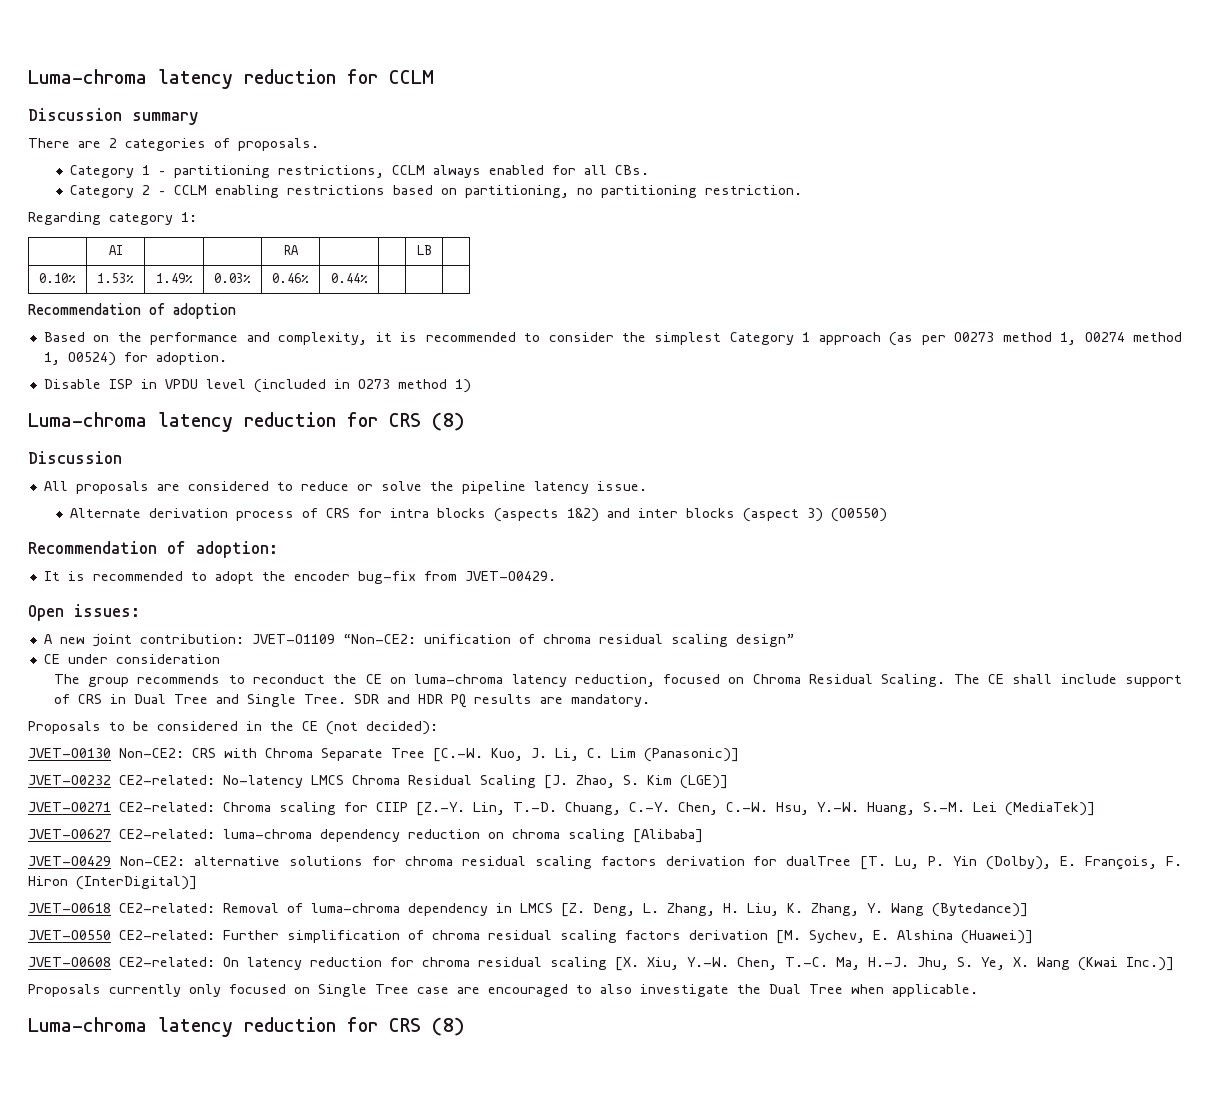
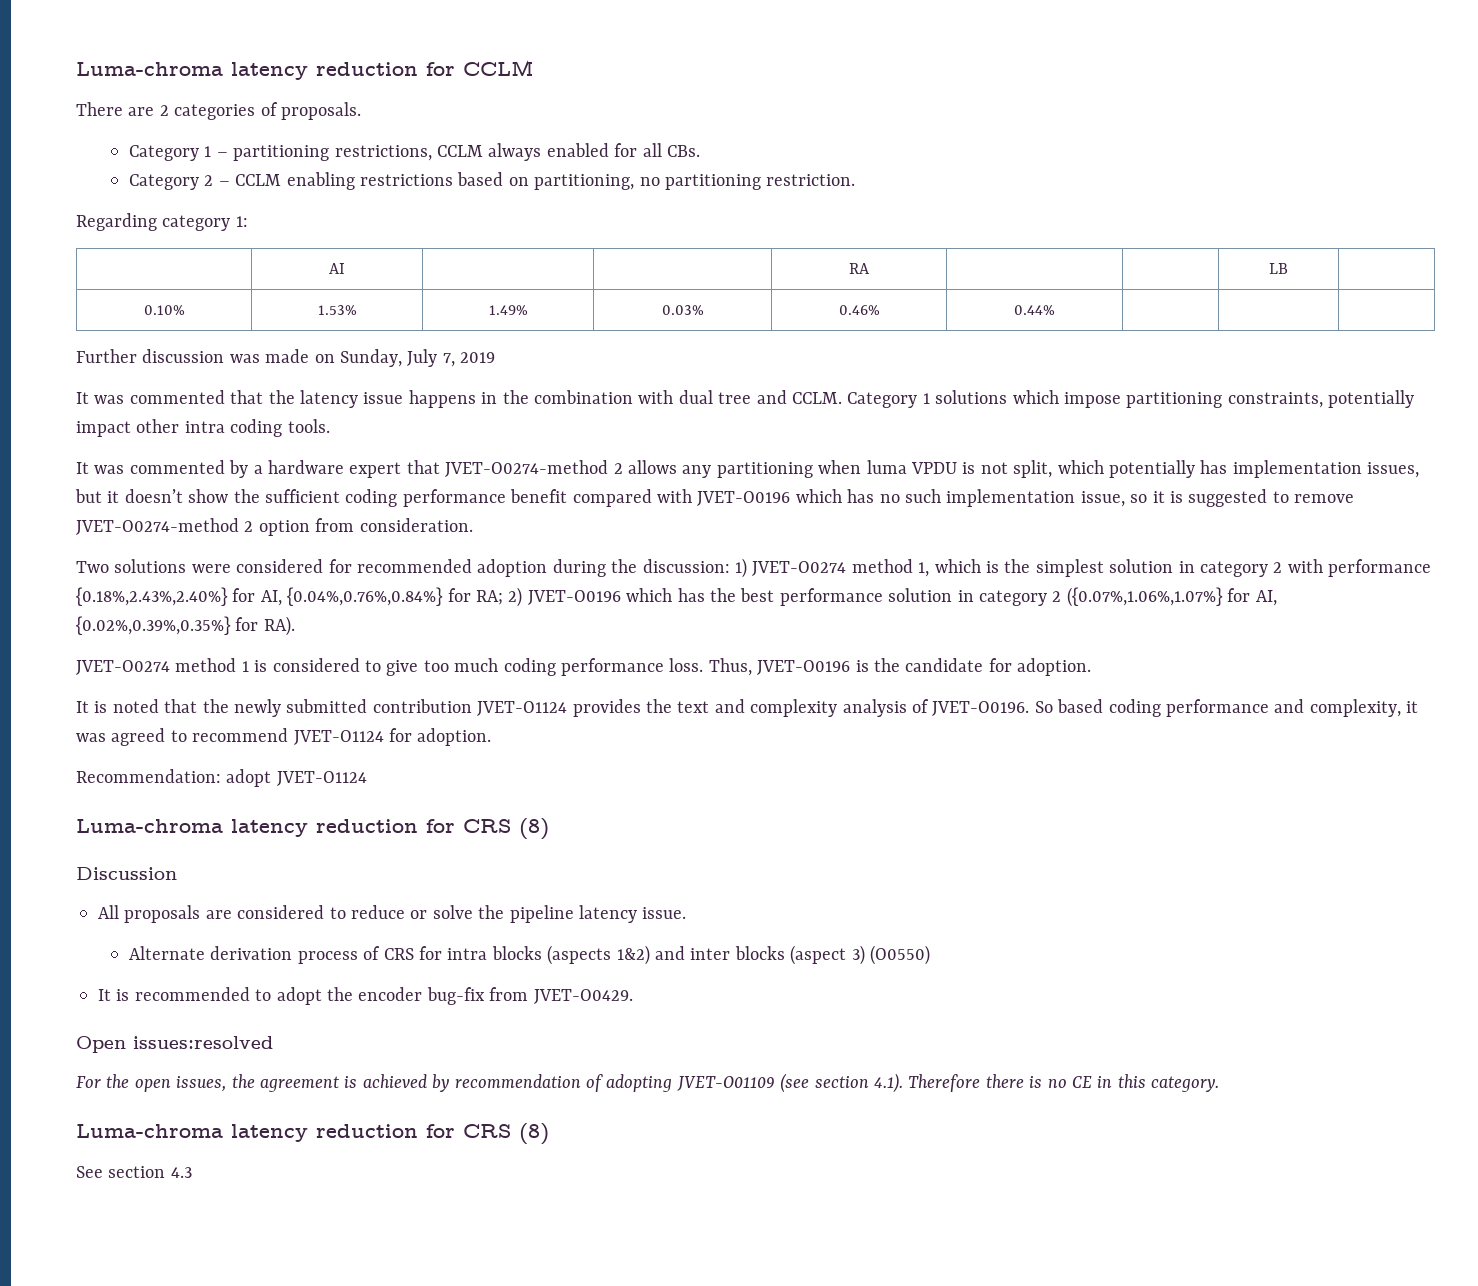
- Discussion summary
- Recommendation of adoption
- Based on the performance and complexity, it is recommended to consider the simplest Category 1 approach (as per O0273 method 1, O0274 method 1, O0524) for adoption.
- Disable ISP in VPDU level (included in O273 method 1)
+ Further discussion was made on Sunday, July 7, 2019
+ It was commented that the latency issue happens in the combination with dual tree and CCLM. Category 1 solutions which impose partitioning constraints, potentially impact other intra coding tools.
+ It was commented by a hardware expert that JVET-O0274-method 2 allows any partitioning when luma VPDU is not split, which potentially has implementation issues, but it doesn’t show the sufficient coding performance benefit compared with JVET-O0196 which has no such implementation issue, so it is suggested to remove JVET-O0274-method 2 option from consideration.
+ Two solutions were considered for recommended adoption during the discussion: 1) JVET-O0274 method 1, which is the simplest solution in category 2 with performance {0.18%,2.43%,2.40%} for AI, {0.04%,0.76%,0.84%} for RA; 2) JVET-O0196 which has the best performance solution in category 2 ({0.07%,1.06%,1.07%} for AI, {0.02%,0.39%,0.35%} for RA).
+ JVET-O0274 method 1 is considered to give too much coding performance loss. Thus, JVET-O0196 is the candidate for adoption.
+ It is noted that the newly submitted contribution JVET-O1124 provides the text and complexity analysis of JVET-O0196. So based coding performance and complexity, it was agreed to recommend JVET-O1124 for adoption.
+ Recommendation: adopt JVET-O1124
- Recommendation of adoption:
- Open issues:
- A new joint contribution: JVET-O1109 “Non-CE2: unification of chroma residual scaling design”
- CE under consideration
- The group recommends to reconduct the CE on luma-chroma latency reduction, focused on Chroma Residual Scaling. The CE shall include support of CRS in Dual Tree and Single Tree. SDR and HDR PQ results are mandatory.
- Proposals to be considered in the CE (not decided):
- JVET-O0130 Non-CE2: CRS with Chroma Separate Tree [C.-W. Kuo, J. Li, C. Lim (Panasonic)]
- JVET-O0232 CE2-related: No-latency LMCS Chroma Residual Scaling [J. Zhao, S. Kim (LGE)]
- JVET-O0271 CE2-related: Chroma scaling for CIIP [Z.-Y. Lin, T.-D. Chuang, C.-Y. Chen, C.-W. Hsu, Y.-W. Huang, S.-M. Lei (MediaTek)]
- JVET-O0627 CE2-related: luma-chroma dependency reduction on chroma scaling [Alibaba]
- JVET-O0429 Non-CE2: alternative solutions for chroma residual scaling factors derivation for dualTree [T. Lu, P. Yin (Dolby), E. François, F. Hiron (InterDigital)]
- JVET-O0618 CE2-related: Removal of luma-chroma dependency in LMCS [Z. Deng, L. Zhang, H. Liu, K. Zhang, Y. Wang (Bytedance)]
- JVET-O0550 CE2-related: Further simplification of chroma residual scaling factors derivation [M. Sychev, E. Alshina (Huawei)]
- JVET-O0608 CE2-related: On latency reduction for chroma residual scaling [X. Xiu, Y.-W. Chen, T.-C. Ma, H.-J. Jhu, S. Ye, X. Wang (Kwai Inc.)]
- Proposals currently only focused on Single Tree case are encouraged to also investigate the Dual Tree when applicable.
+ Open issues:resolved
+ For the open issues, the agreement is achieved by recommendation of adopting JVET-O01109 (see section 4.1). Therefore there is no CE in this category.
  Luma-chroma latency reduction for CRS (8)
+ See section 4.3

